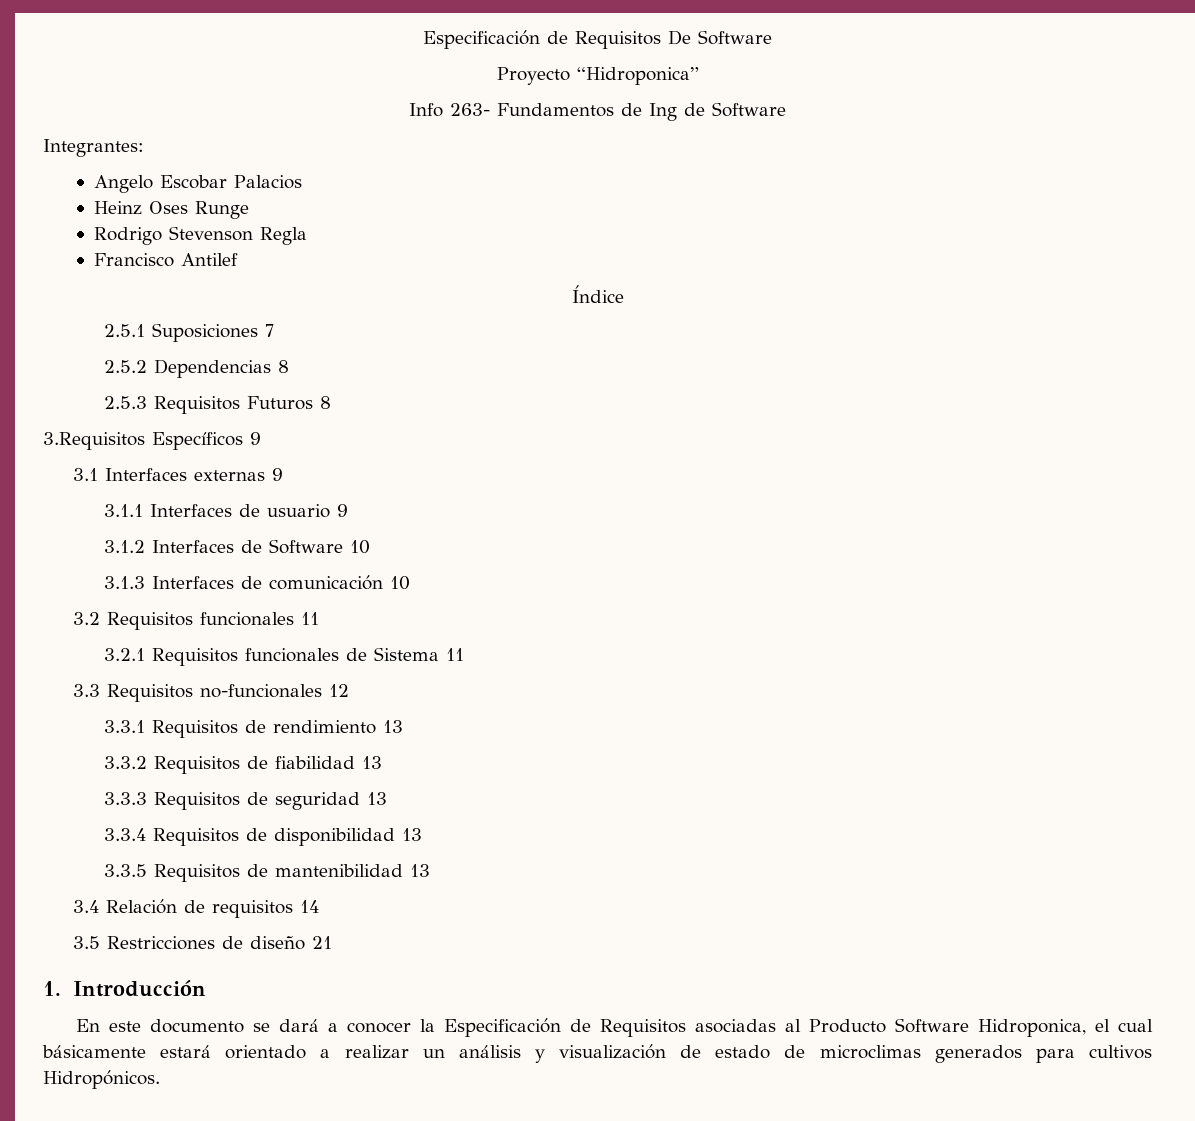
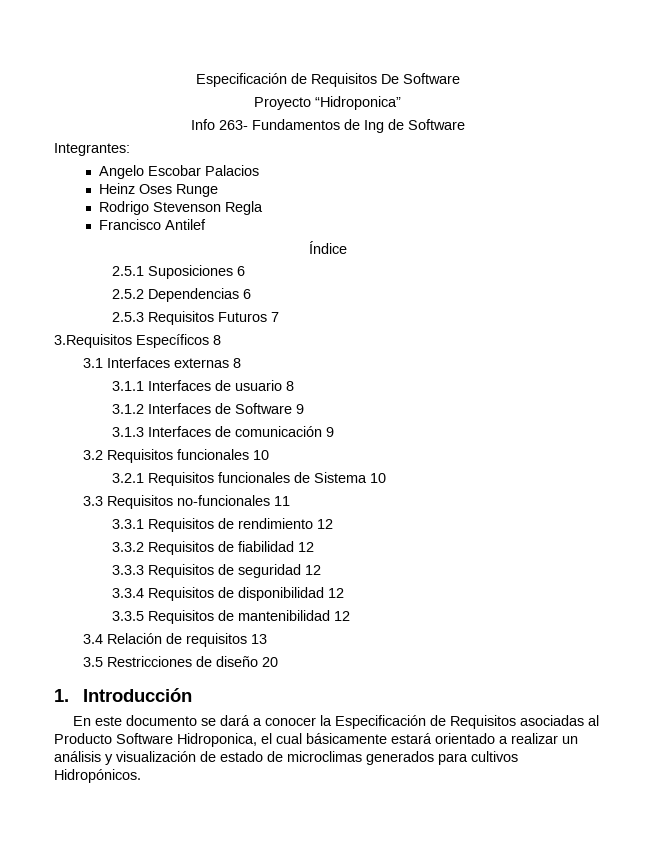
- 2.5.1 Suposiciones 7
+ 2.5.1 Suposiciones 6
- 2.5.2 Dependencias 8
+ 2.5.2 Dependencias 6
- 2.5.3 Requisitos Futuros 8
+ 2.5.3 Requisitos Futuros 7
- 3.Requisitos Específicos 9
+ 3.Requisitos Específicos 8
- 3.1 Interfaces externas 9
+ 3.1 Interfaces externas 8
- 3.1.1 Interfaces de usuario 9
+ 3.1.1 Interfaces de usuario 8
- 3.1.2 Interfaces de Software 10
+ 3.1.2 Interfaces de Software 9
- 3.1.3 Interfaces de comunicación 10
+ 3.1.3 Interfaces de comunicación 9
- 3.2 Requisitos funcionales 11
+ 3.2 Requisitos funcionales 10
- 3.2.1 Requisitos funcionales de Sistema 11
+ 3.2.1 Requisitos funcionales de Sistema 10
- 3.3 Requisitos no-funcionales 12
+ 3.3 Requisitos no-funcionales 11
- 3.3.1 Requisitos de rendimiento 13
+ 3.3.1 Requisitos de rendimiento 12
- 3.3.2 Requisitos de fiabilidad 13
+ 3.3.2 Requisitos de fiabilidad 12
- 3.3.3 Requisitos de seguridad 13
+ 3.3.3 Requisitos de seguridad 12
- 3.3.4 Requisitos de disponibilidad 13
+ 3.3.4 Requisitos de disponibilidad 12
- 3.3.5 Requisitos de mantenibilidad 13
+ 3.3.5 Requisitos de mantenibilidad 12
- 3.4 Relación de requisitos 14
+ 3.4 Relación de requisitos 13
- 3.5 Restricciones de diseño 21
+ 3.5 Restricciones de diseño 20

